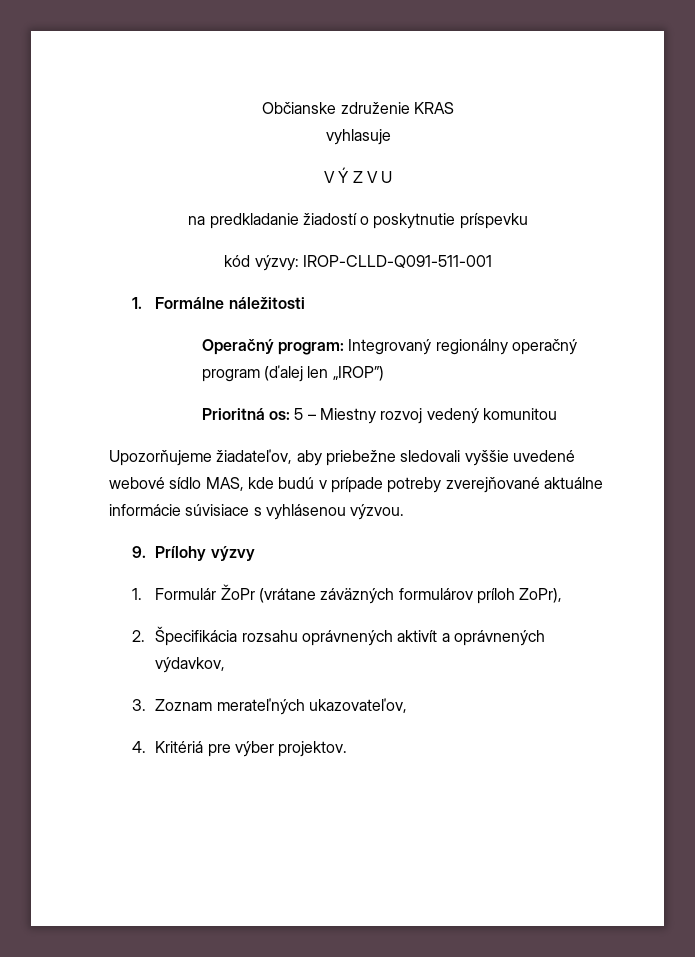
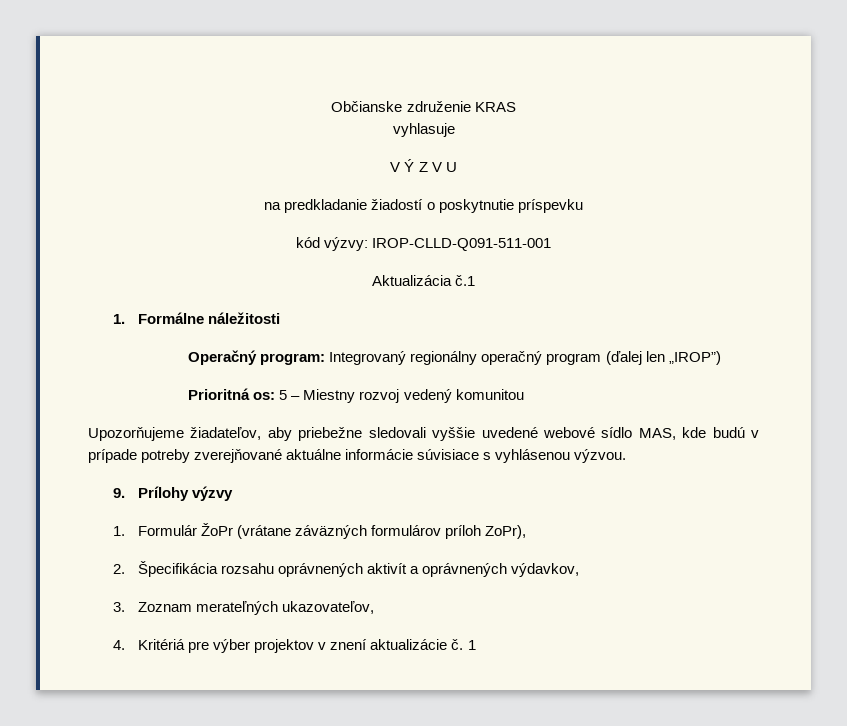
+ Aktualizácia č.1
- 4. Kritériá pre výber projektov.
+ 4. Kritériá pre výber projektov v znení aktualizácie č. 1

